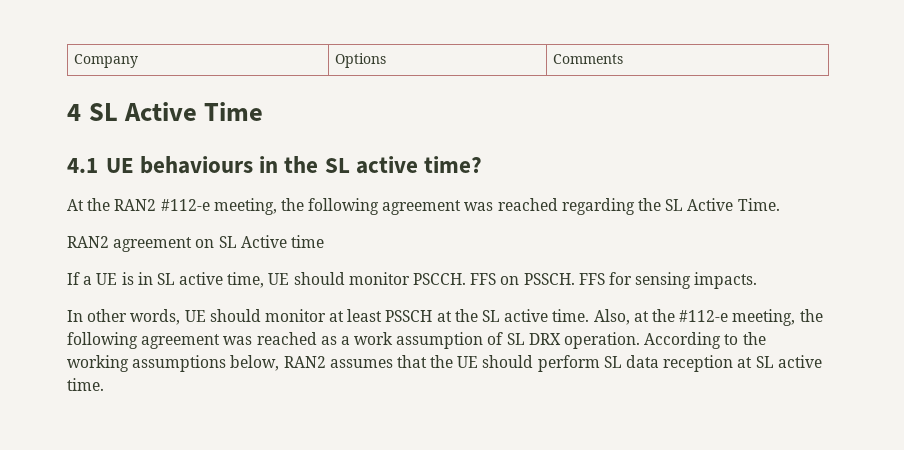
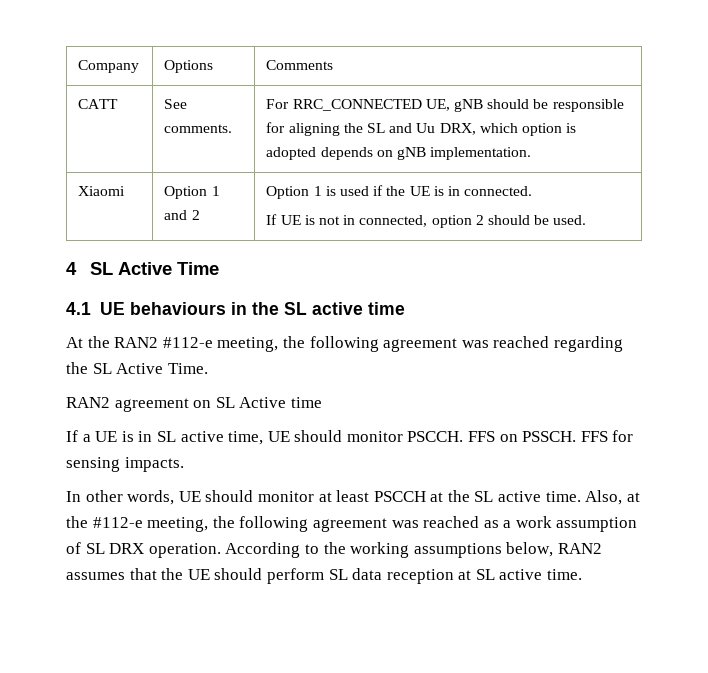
+ CATT | See comments. | For RRC_CONNECTED UE, gNB should be responsible for aligning the SL and Uu DRX, which option is adopted depends on gNB implementation.
+ Xiaomi | Option 1 and 2 | Option 1 is used if the UE is in connected.
+ If UE is not in connected, option 2 should be used.
- 4.1 UE behaviours in the SL active time?
+ 4.1 UE behaviours in the SL active time
- In other words, UE should monitor at least PSSCH at the SL active time.
+ In other words, UE should monitor at least PSCCH at the SL active time.

